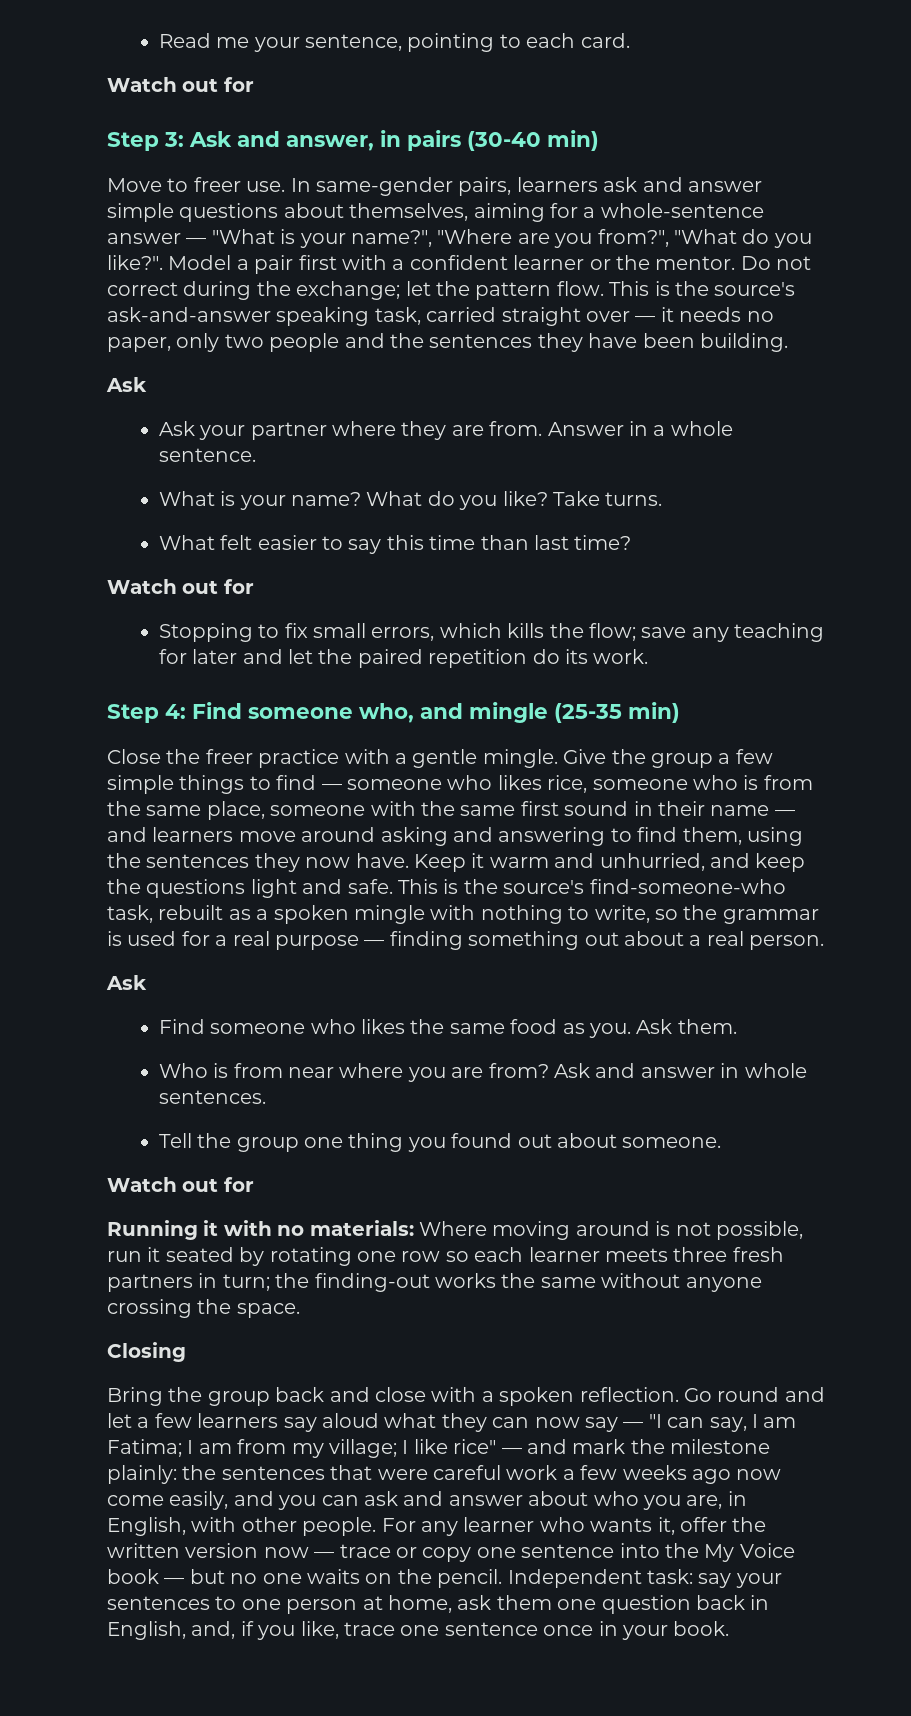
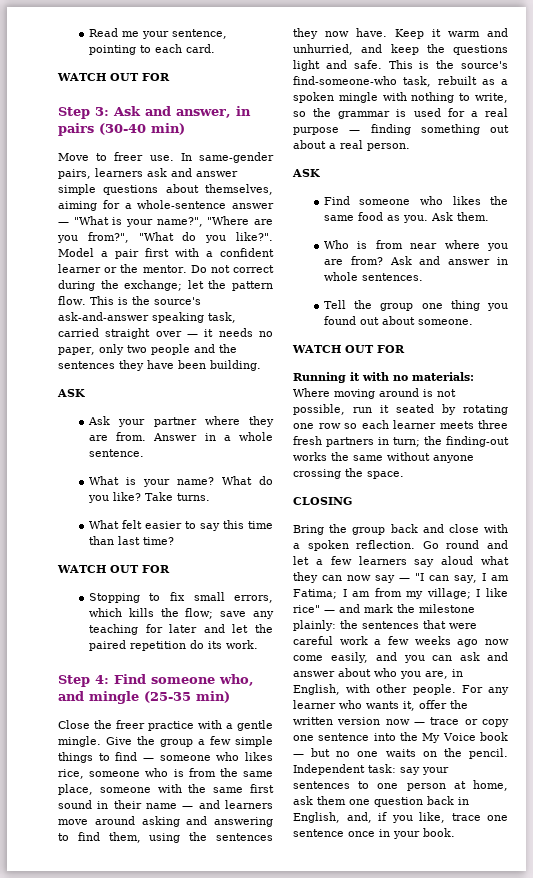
  Read me your sentence, pointing to each card.
- Watch out for
+ WATCH OUT FOR
  This is the source's ask-and-answer speaking task, carried straight over — it needs no paper, only two people and the sentences they have been building.
- Ask
+ ASK
  What felt easier to say this time than last time?
- Watch out for
+ WATCH OUT FOR
  This is the source's find-someone-who task, rebuilt as a spoken mingle with nothing to write, so the grammar is used for a real purpose — finding something out about a real person.
- Ask
+ ASK
  Tell the group one thing you found out about someone.
- Watch out for
+ WATCH OUT FOR
- Closing
+ CLOSING

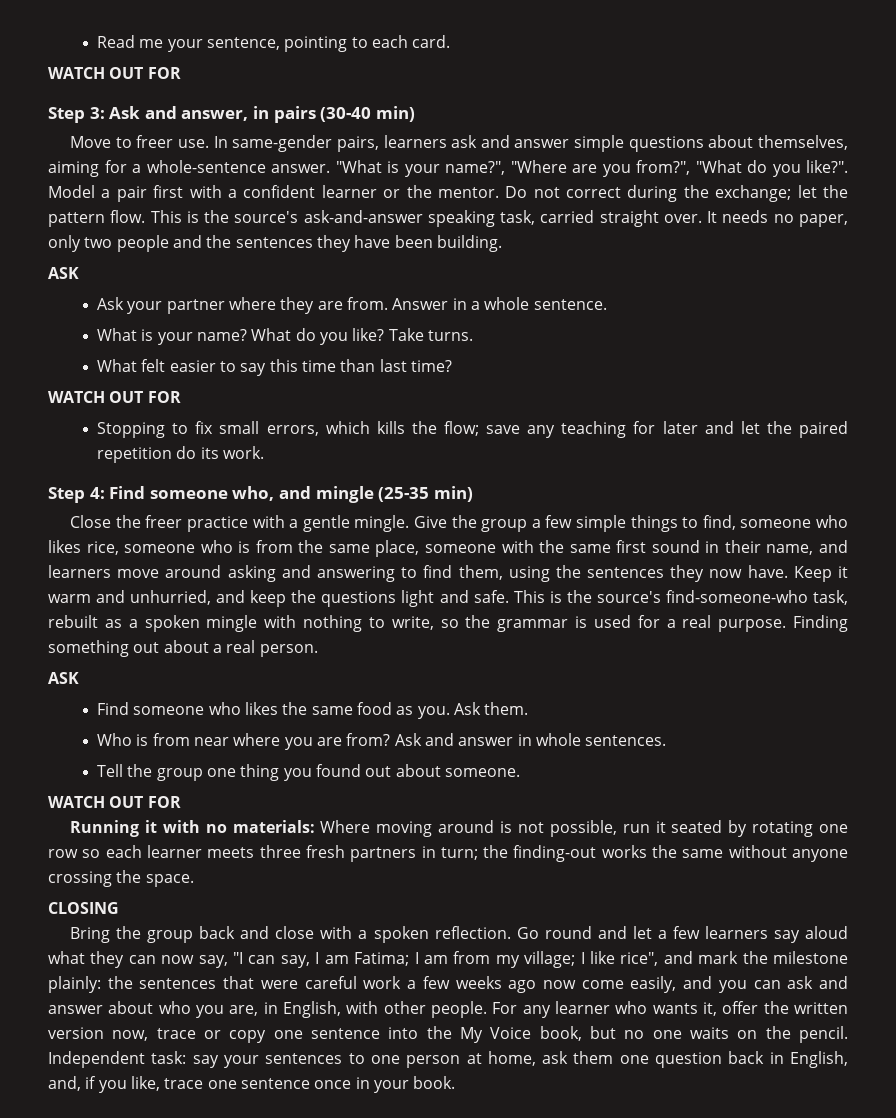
- In same-gender pairs, learners ask and answer simple questions about themselves, aiming for a whole-sentence answer — "What is your name?", "Where are you from?", "What do you like?".
+ In same-gender pairs, learners ask and answer simple questions about themselves, aiming for a whole-sentence answer. "What is your name?", "Where are you from?", "What do you like?".
- This is the source's ask-and-answer speaking task, carried straight over — it needs no paper, only two people and the sentences they have been building.
+ This is the source's ask-and-answer speaking task, carried straight over. It needs no paper, only two people and the sentences they have been building.
- Give the group a few simple things to find — someone who likes rice, someone who is from the same place, someone with the same first sound in their name — and learners move around asking and answering to find them, using the sentences they now have.
+ Give the group a few simple things to find, someone who likes rice, someone who is from the same place, someone with the same first sound in their name, and learners move around asking and answering to find them, using the sentences they now have.
- This is the source's find-someone-who task, rebuilt as a spoken mingle with nothing to write, so the grammar is used for a real purpose — finding something out about a real person.
+ This is the source's find-someone-who task, rebuilt as a spoken mingle with nothing to write, so the grammar is used for a real purpose. Finding something out about a real person.
- Go round and let a few learners say aloud what they can now say — "I can say, I am Fatima; I am from my village; I like rice" — and mark the milestone plainly: the sentences that were careful work a few weeks ago now come easily, and you can ask and answer about who you are, in English, with other people.
+ Go round and let a few learners say aloud what they can now say, "I can say, I am Fatima; I am from my village; I like rice", and mark the milestone plainly: the sentences that were careful work a few weeks ago now come easily, and you can ask and answer about who you are, in English, with other people.
- For any learner who wants it, offer the written version now — trace or copy one sentence into the My Voice book — but no one waits on the pencil.
+ For any learner who wants it, offer the written version now, trace or copy one sentence into the My Voice book, but no one waits on the pencil.

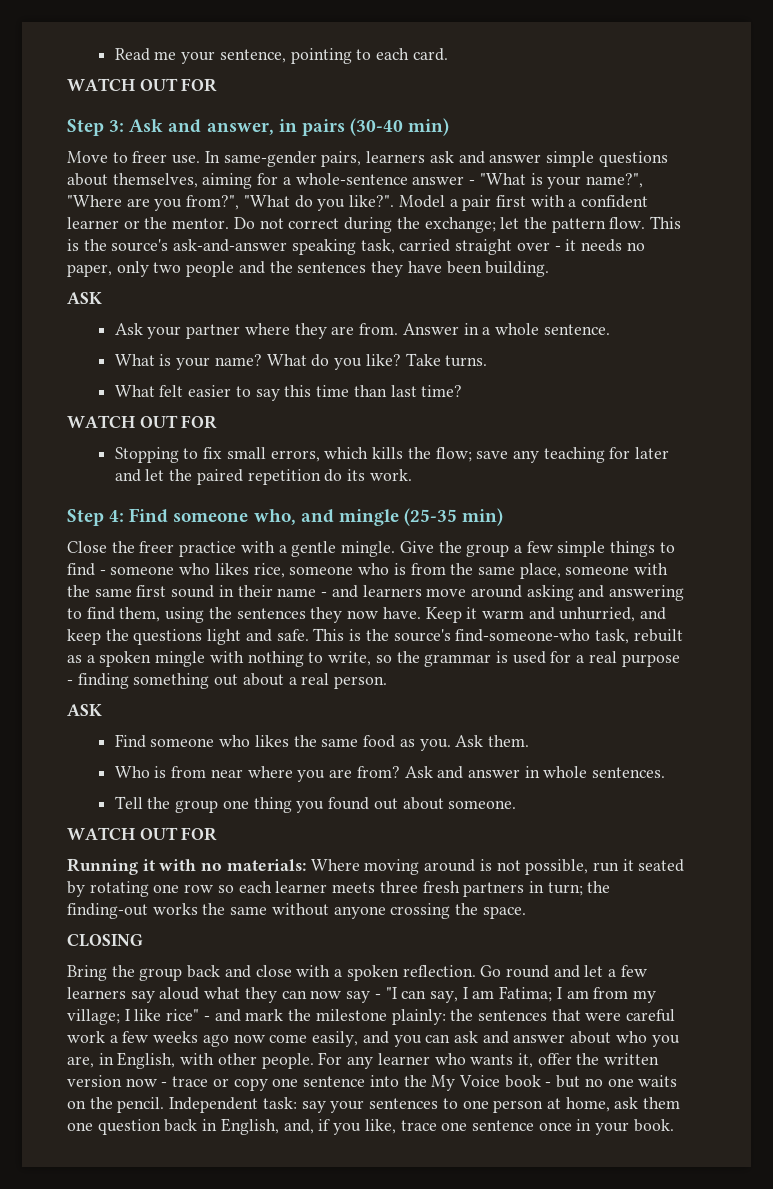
- In same-gender pairs, learners ask and answer simple questions about themselves, aiming for a whole-sentence answer. "What is your name?", "Where are you from?", "What do you like?".
+ In same-gender pairs, learners ask and answer simple questions about themselves, aiming for a whole-sentence answer - "What is your name?", "Where are you from?", "What do you like?".
- This is the source's ask-and-answer speaking task, carried straight over. It needs no paper, only two people and the sentences they have been building.
+ This is the source's ask-and-answer speaking task, carried straight over - it needs no paper, only two people and the sentences they have been building.
- Give the group a few simple things to find, someone who likes rice, someone who is from the same place, someone with the same first sound in their name, and learners move around asking and answering to find them, using the sentences they now have.
+ Give the group a few simple things to find - someone who likes rice, someone who is from the same place, someone with the same first sound in their name - and learners move around asking and answering to find them, using the sentences they now have.
- This is the source's find-someone-who task, rebuilt as a spoken mingle with nothing to write, so the grammar is used for a real purpose. Finding something out about a real person.
+ This is the source's find-someone-who task, rebuilt as a spoken mingle with nothing to write, so the grammar is used for a real purpose - finding something out about a real person.
- Go round and let a few learners say aloud what they can now say, "I can say, I am Fatima; I am from my village; I like rice", and mark the milestone plainly: the sentences that were careful work a few weeks ago now come easily, and you can ask and answer about who you are, in English, with other people.
+ Go round and let a few learners say aloud what they can now say - "I can say, I am Fatima; I am from my village; I like rice" - and mark the milestone plainly: the sentences that were careful work a few weeks ago now come easily, and you can ask and answer about who you are, in English, with other people.
- For any learner who wants it, offer the written version now, trace or copy one sentence into the My Voice book, but no one waits on the pencil.
+ For any learner who wants it, offer the written version now - trace or copy one sentence into the My Voice book - but no one waits on the pencil.

